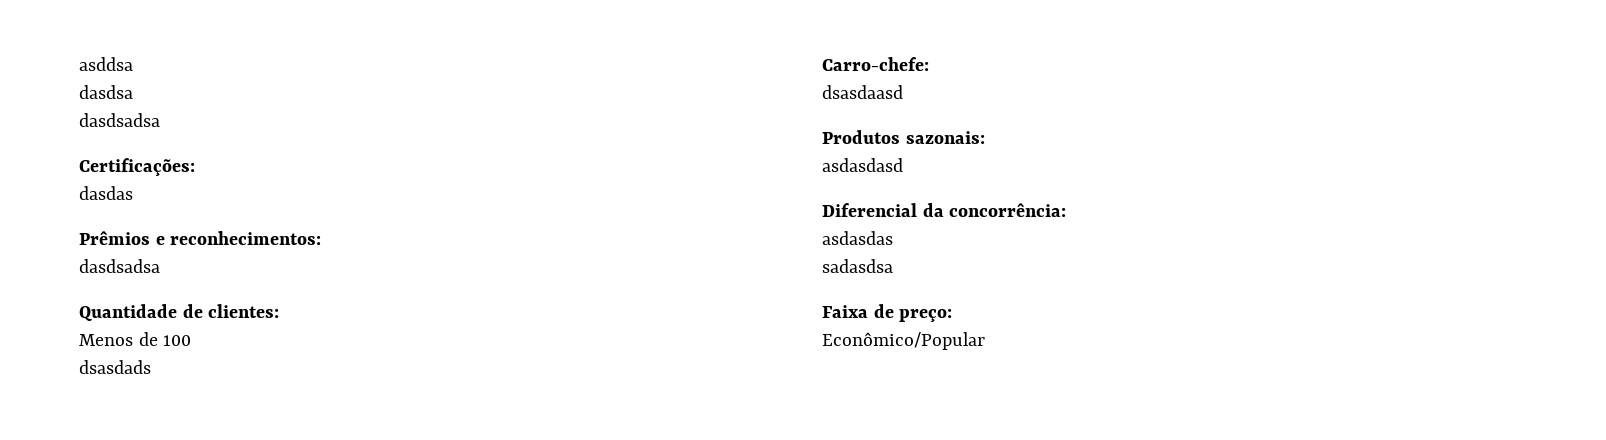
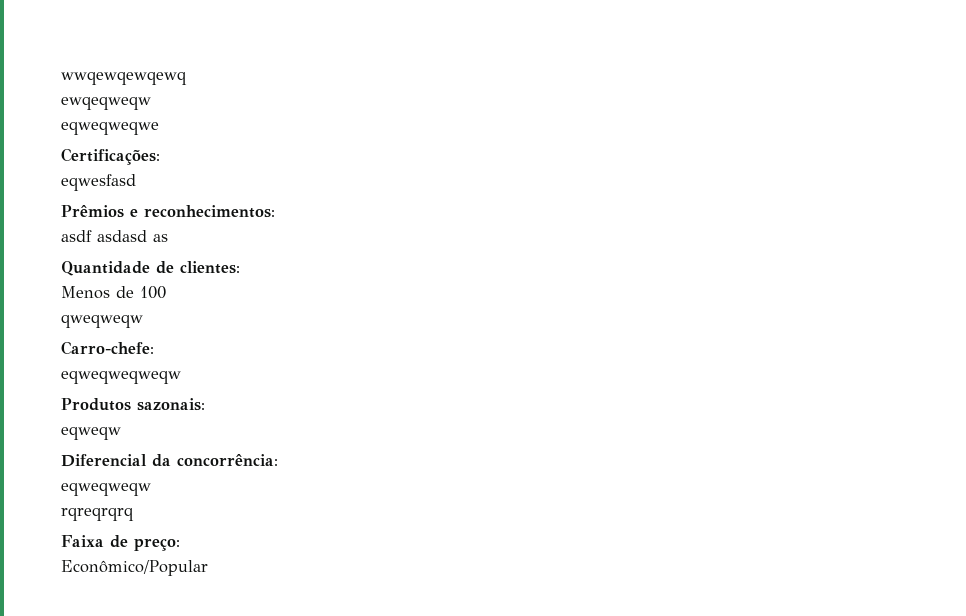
- asddsa
- dasdsa
- dasdsadsa
+ wwqewqewqewq
+ ewqeqweqw
+ eqweqweqwe
- dasdas
+ eqwesfasd
  Prêmios e reconhecimentos:
- dasdsadsa
+ asdf asdasd as
- dsasdads
+ qweqweqw
- dsasdaasd
+ eqweqweqweqw
- asdasdasd
+ eqweqw
- asdasdas
- sadasdsa
+ eqweqweqw
+ rqreqrqrq

